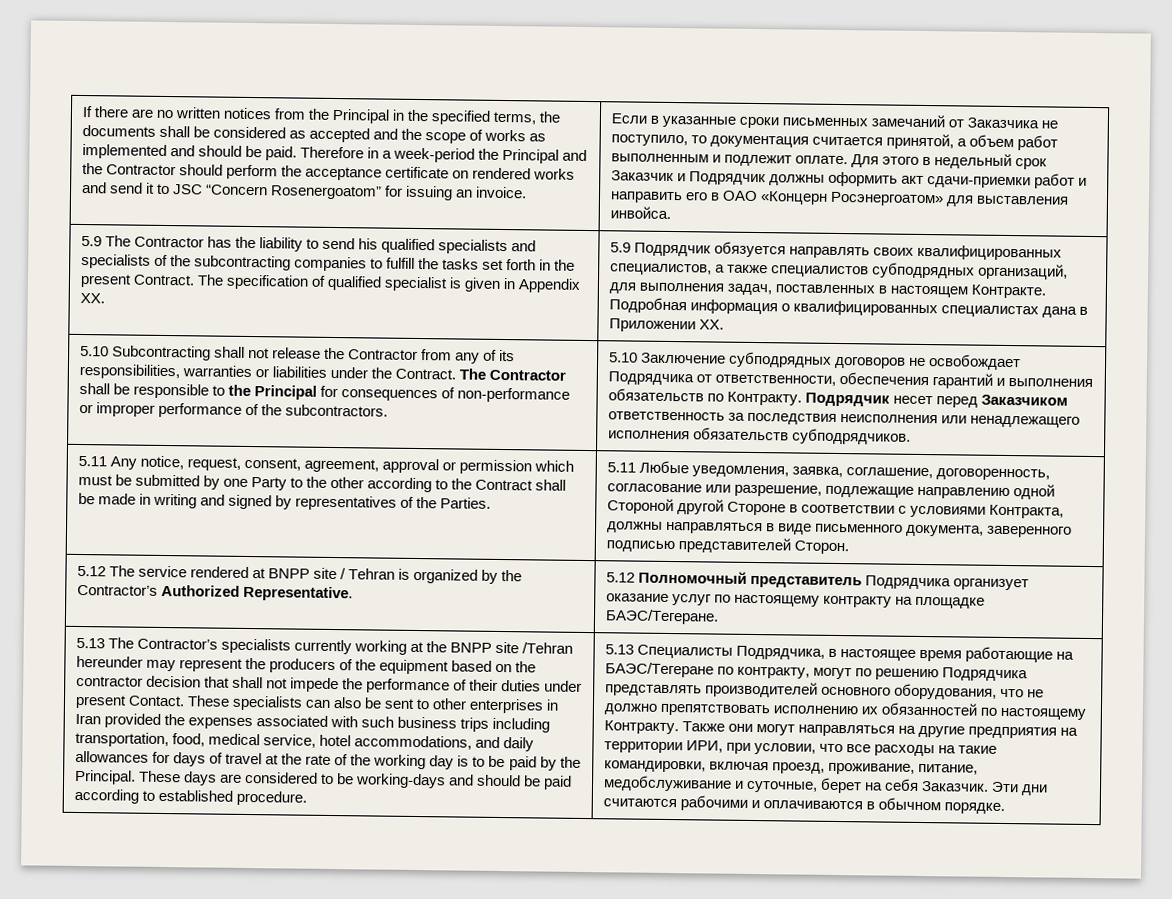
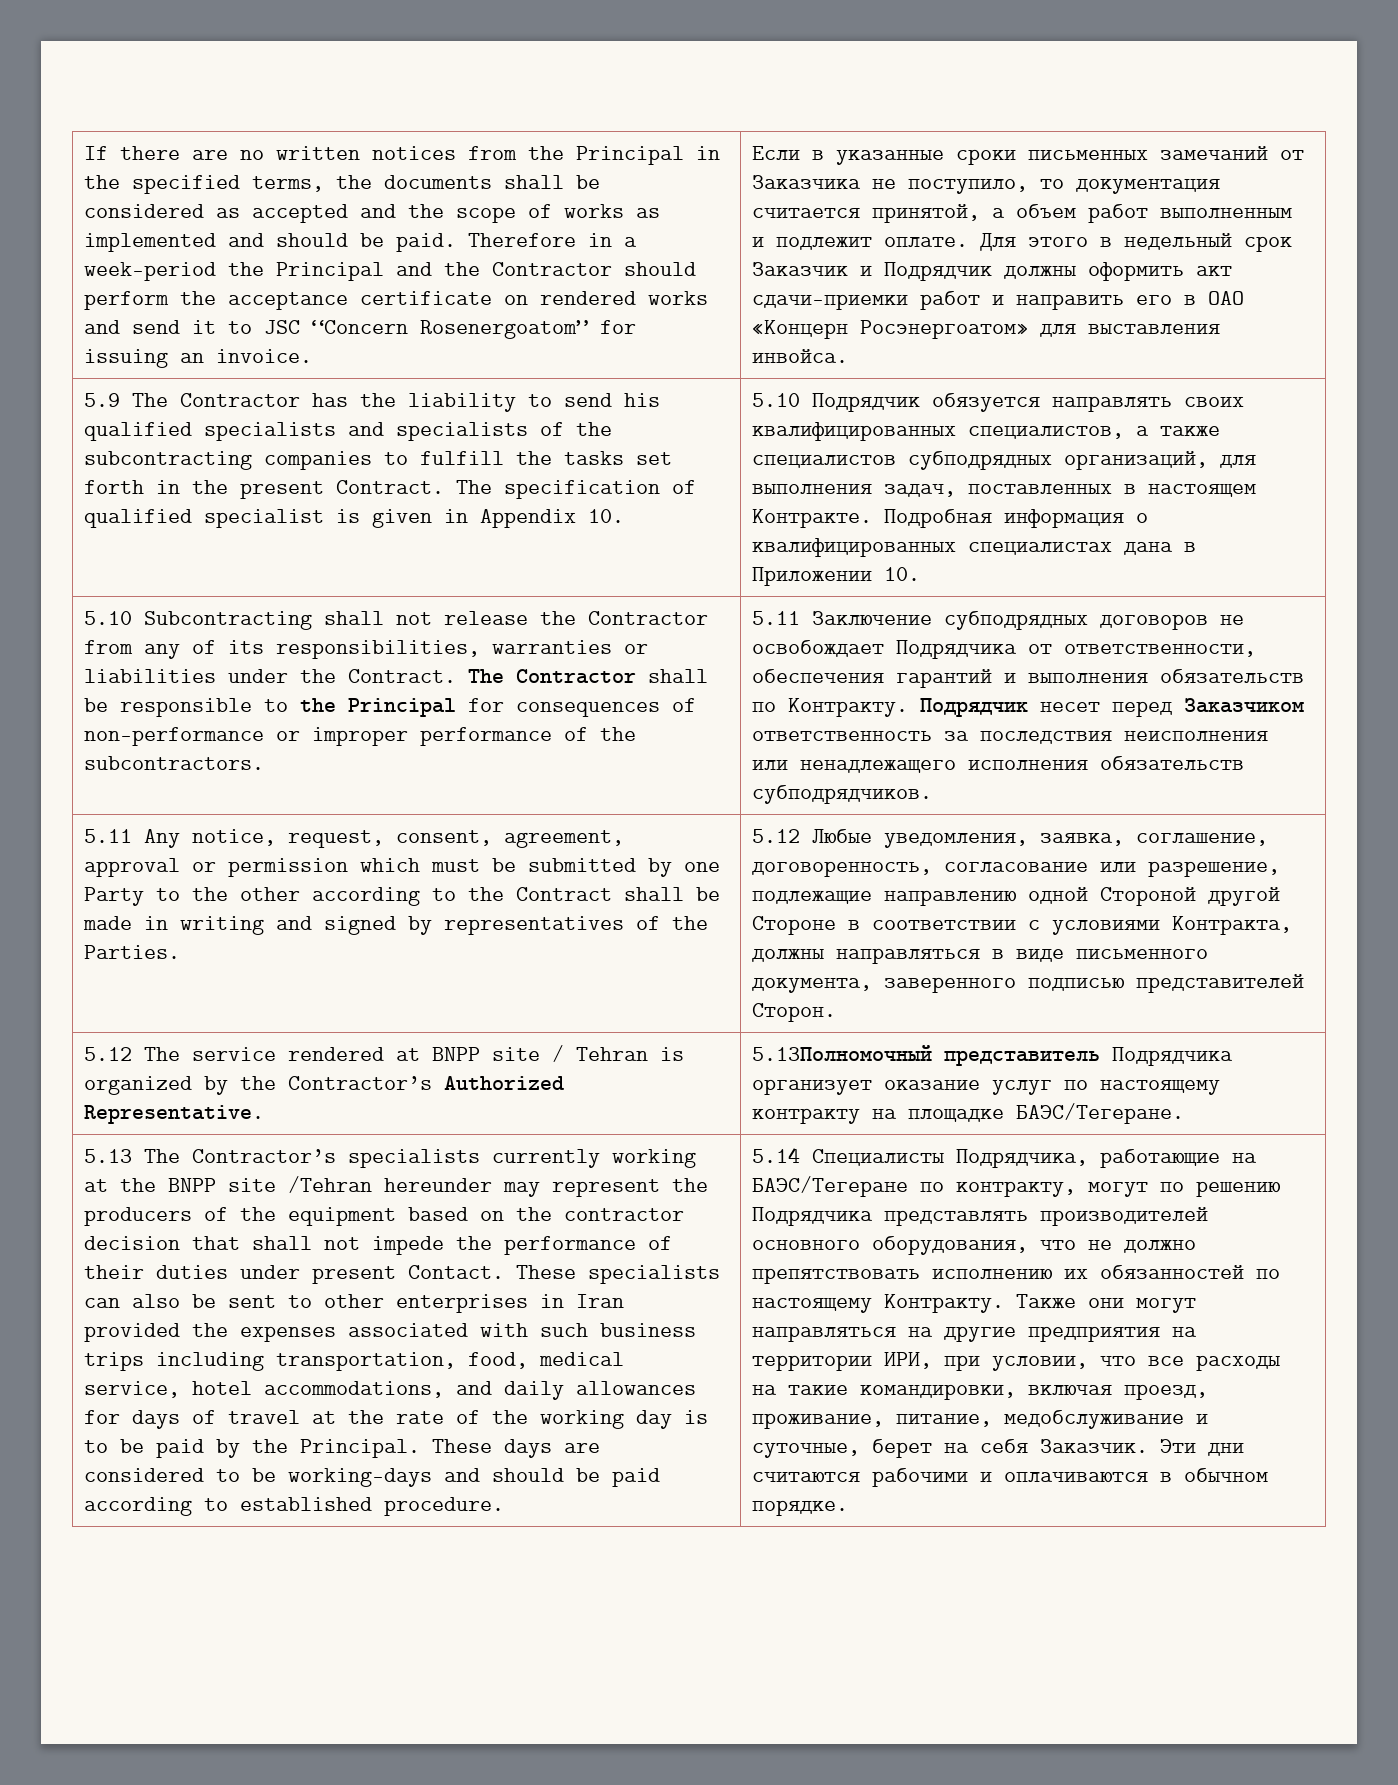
- The specification of qualified specialist is given in Appendix XX. | 5.9 Подрядчик обязуется направлять своих квалифицированных специалистов, а также специалистов субподрядных организаций, для выполнения задач, поставленных в настоящем Контракте.
+ The specification of qualified specialist is given in Appendix 10. | 5.10 Подрядчик обязуется направлять своих квалифицированных специалистов, а также специалистов субподрядных организаций, для выполнения задач, поставленных в настоящем Контракте.
- Подробная информация о квалифицированных специалистах дана в Приложении ХХ.
+ Подробная информация о квалифицированных специалистах дана в Приложении 10.
- 5.10 Заключение субподрядных договоров не освобождает Подрядчика от ответственности, обеспечения гарантий и выполнения обязательств по Контракту.
+ 5.11 Заключение субподрядных договоров не освобождает Подрядчика от ответственности, обеспечения гарантий и выполнения обязательств по Контракту.
- 5.11 Любые уведомления, заявка, соглашение, договоренность, согласование или разрешение, подлежащие направлению одной Стороной другой Стороне в соответствии с условиями Контракта, должны направляться в виде письменного документа, заверенного подписью представителей Сторон.
+ 5.12 Любые уведомления, заявка, соглашение, договоренность, согласование или разрешение, подлежащие направлению одной Стороной другой Стороне в соответствии с условиями Контракта, должны направляться в виде письменного документа, заверенного подписью представителей Сторон.
- 5.12 The service rendered at BNPP site / Tehran is organized by the Contractor’s Authorized Representative. | 5.12 Полномочный представитель Подрядчика организует оказание услуг по настоящему контракту на площадке БАЭС/Тегеране.
+ 5.12 The service rendered at BNPP site / Tehran is organized by the Contractor’s Authorized Representative. | 5.13Полномочный представитель Подрядчика организует оказание услуг по настоящему контракту на площадке БАЭС/Тегеране.
- 5.13 Специалисты Подрядчика, в настоящее время работающие на БАЭС/Тегеране по контракту, могут по решению Подрядчика представлять производителей основного оборудования, что не должно препятствовать исполнению их обязанностей по настоящему Контракту.
+ 5.14 Специалисты Подрядчика, работающие на БАЭС/Тегеране по контракту, могут по решению Подрядчика представлять производителей основного оборудования, что не должно препятствовать исполнению их обязанностей по настоящему Контракту.

